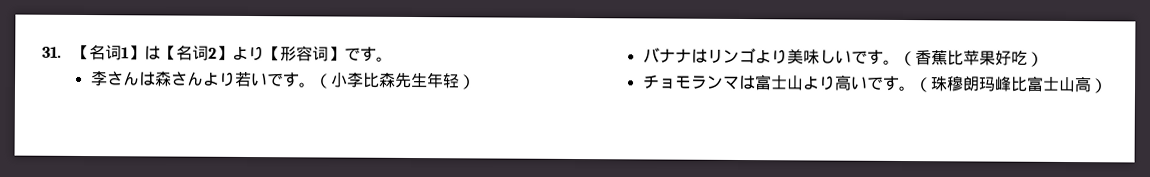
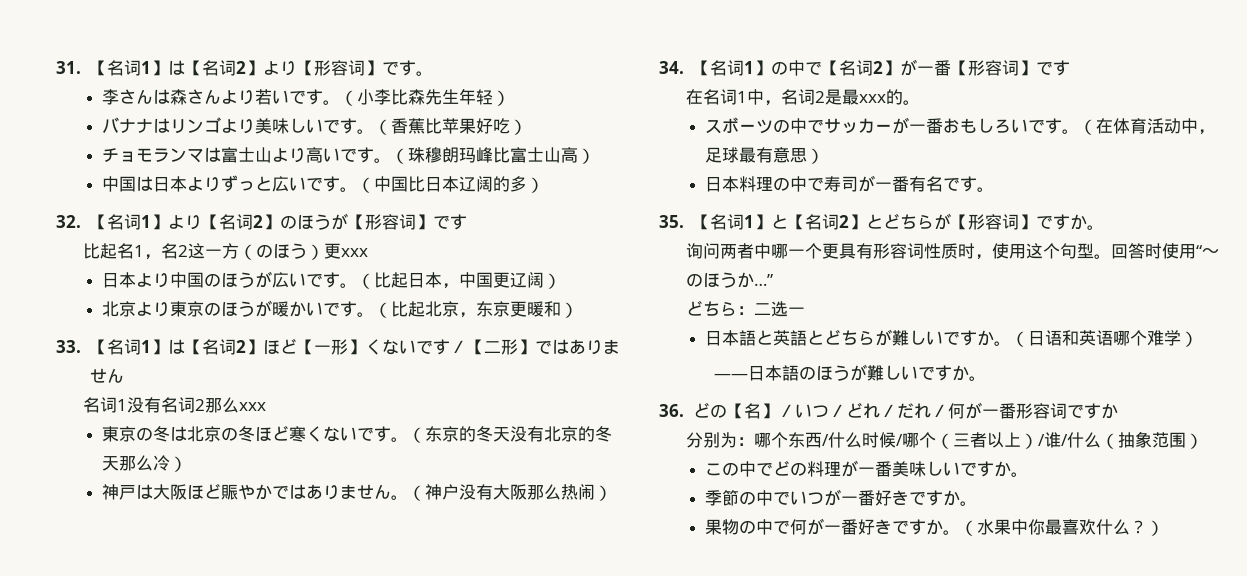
+ 中国は日本よりずっと広いです。（中国比日本辽阔的多）
+ 32.【名词1】より【名词2】のほうが【形容词】です
+ 比起名1，名2这一方（のほう）更xxx
+ 日本より中国のほうが広いです。（比起日本，中国更辽阔）
+ 北京より東京のほうが暖かいです。（比起北京，东京更暖和）
+ 33.【名词1】は【名词2】ほど【一形】くないです／【二形】ではありません
+ 名词1没有名词2那么xxx
+ 東京の冬は北京の冬ほど寒くないです。（东京的冬天没有北京的冬天那么冷）
+ 神戸は大阪ほど賑やかではありません。（神户没有大阪那么热闹）
+ 34.【名词1】の中で【名词2】が一番【形容词】です
+ 在名词1中，名词2是最xxx的。
+ スボーツの中でサッカーが一番おもしろいです。（在体育活动中，足球最有意思）
+ 日本料理の中で寿司が一番有名です。
+ 35.【名词1】と【名词2】とどちらが【形容词】ですか。
+ 询问两者中哪一个更具有形容词性质时，使用这个句型。回答时使用“〜のほうか…”
+ どちら：二选一
+ 日本語と英語とどちらが難しいですか。（日语和英语哪个难学）
+ ——日本語のほうが難しいですか。
+ 36.どの【名】／いつ／どれ／だれ／何が一番形容词ですか
+ 分别为：哪个东西/什么时候/哪个（三者以上）/谁/什么（抽象范围）
+ この中でどの料理が一番美味しいですか。
+ 季節の中でいつが一番好きですか。
+ 果物の中で何が一番好きですか。（水果中你最喜欢什么？）

